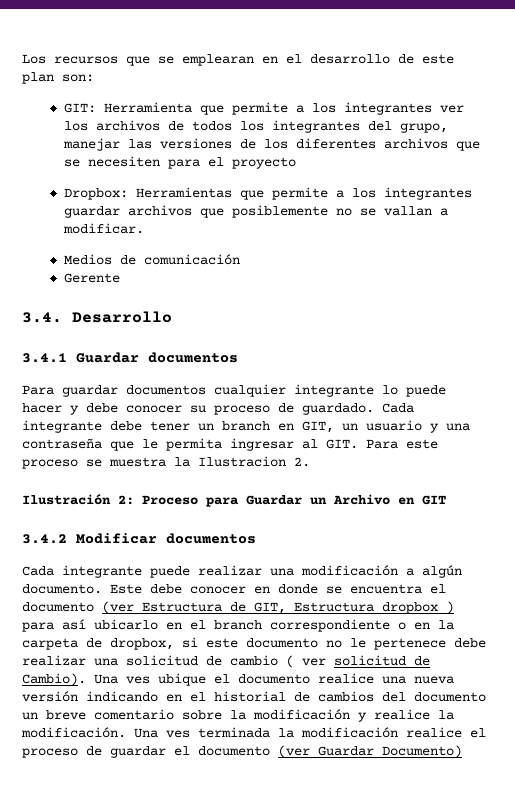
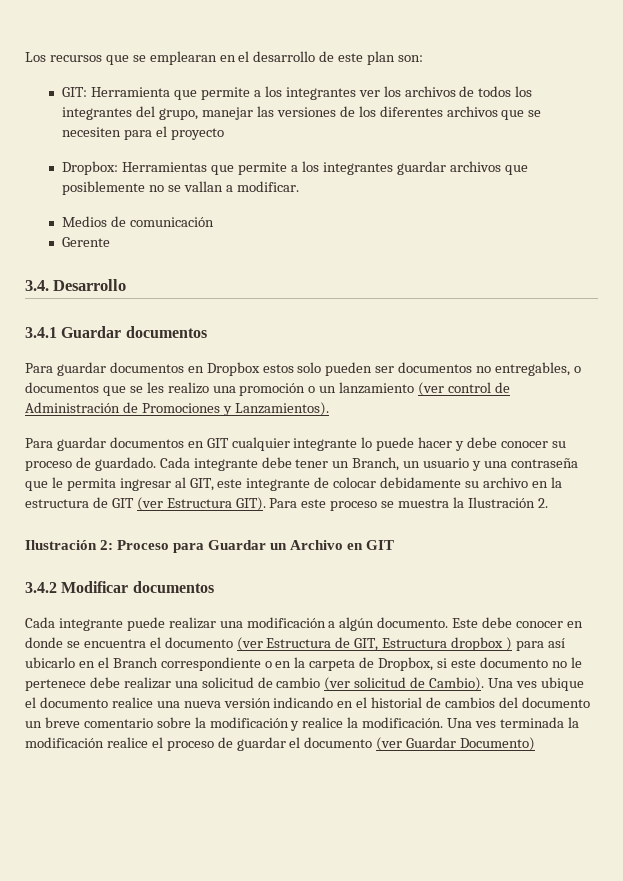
- Para guardar documentos cualquier integrante lo puede hacer y debe conocer su proceso de guardado.
+ Para guardar documentos en Dropbox estos solo pueden ser documentos no entregables, o documentos que se les realizo una promoción o un lanzamiento (ver control de Administración de Promociones y Lanzamientos).
+ Para guardar documentos en GIT cualquier integrante lo puede hacer y debe conocer su proceso de guardado.
- Cada integrante debe tener un branch en GIT, un usuario y una contraseña que le permita ingresar al GIT. Para este proceso se muestra la Ilustracion 2.
+ Cada integrante debe tener un Branch, un usuario y una contraseña que le permita ingresar al GIT, este integrante de colocar debidamente su archivo en la estructura de GIT (ver Estructura GIT). Para este proceso se muestra la Ilustración 2.
- Este debe conocer en donde se encuentra el documento (ver Estructura de GIT, Estructura dropbox ) para así ubicarlo en el branch correspondiente o en la carpeta de dropbox, si este documento no le pertenece debe realizar una solicitud de cambio ( ver solicitud de Cambio).
+ Este debe conocer en donde se encuentra el documento (ver Estructura de GIT, Estructura dropbox ) para así ubicarlo en el Branch correspondiente o en la carpeta de Dropbox, si este documento no le pertenece debe realizar una solicitud de cambio (ver solicitud de Cambio).

